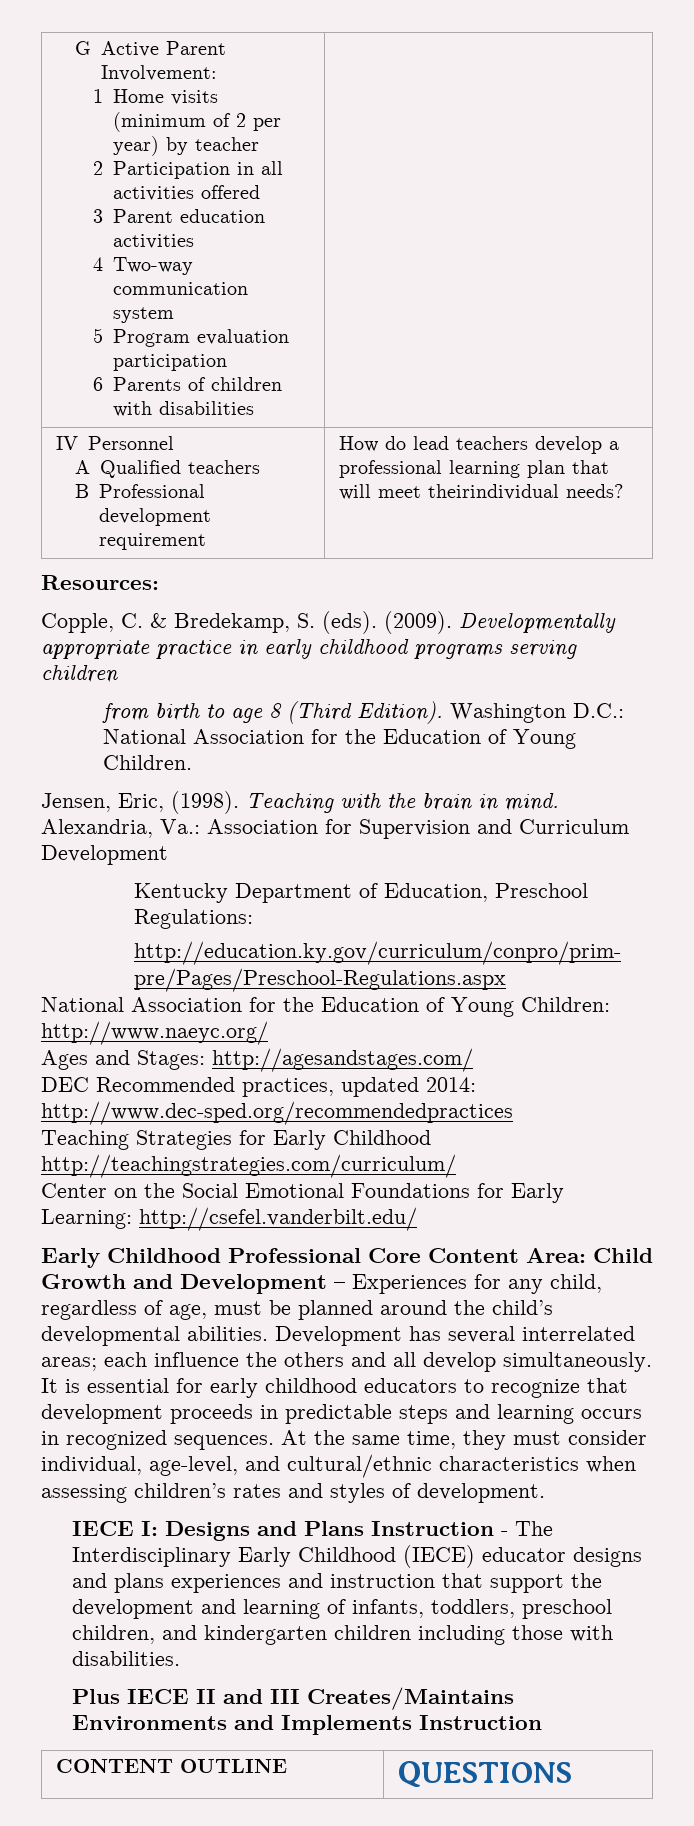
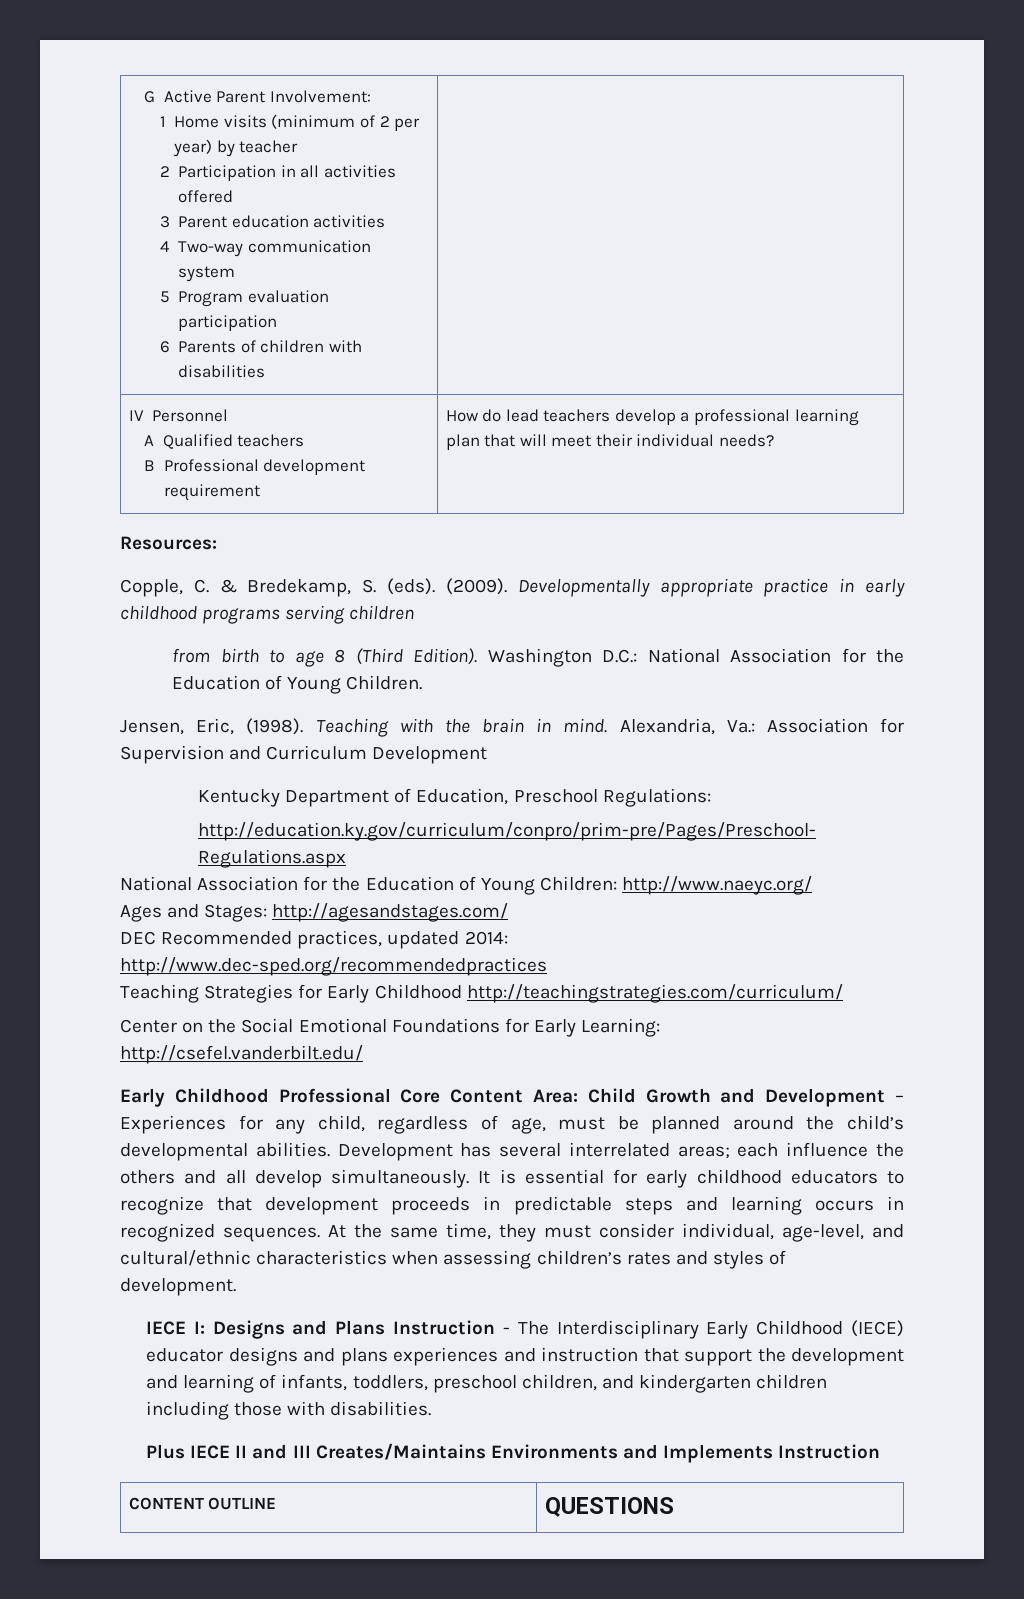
  IV Personnel
  A Qualified teachers
- B Professional development requirement | How do lead teachers develop a professional learning plan that will meet theirindividual needs?
+ B Professional development requirement | How do lead teachers develop a professional learning plan that will meet their individual needs?

